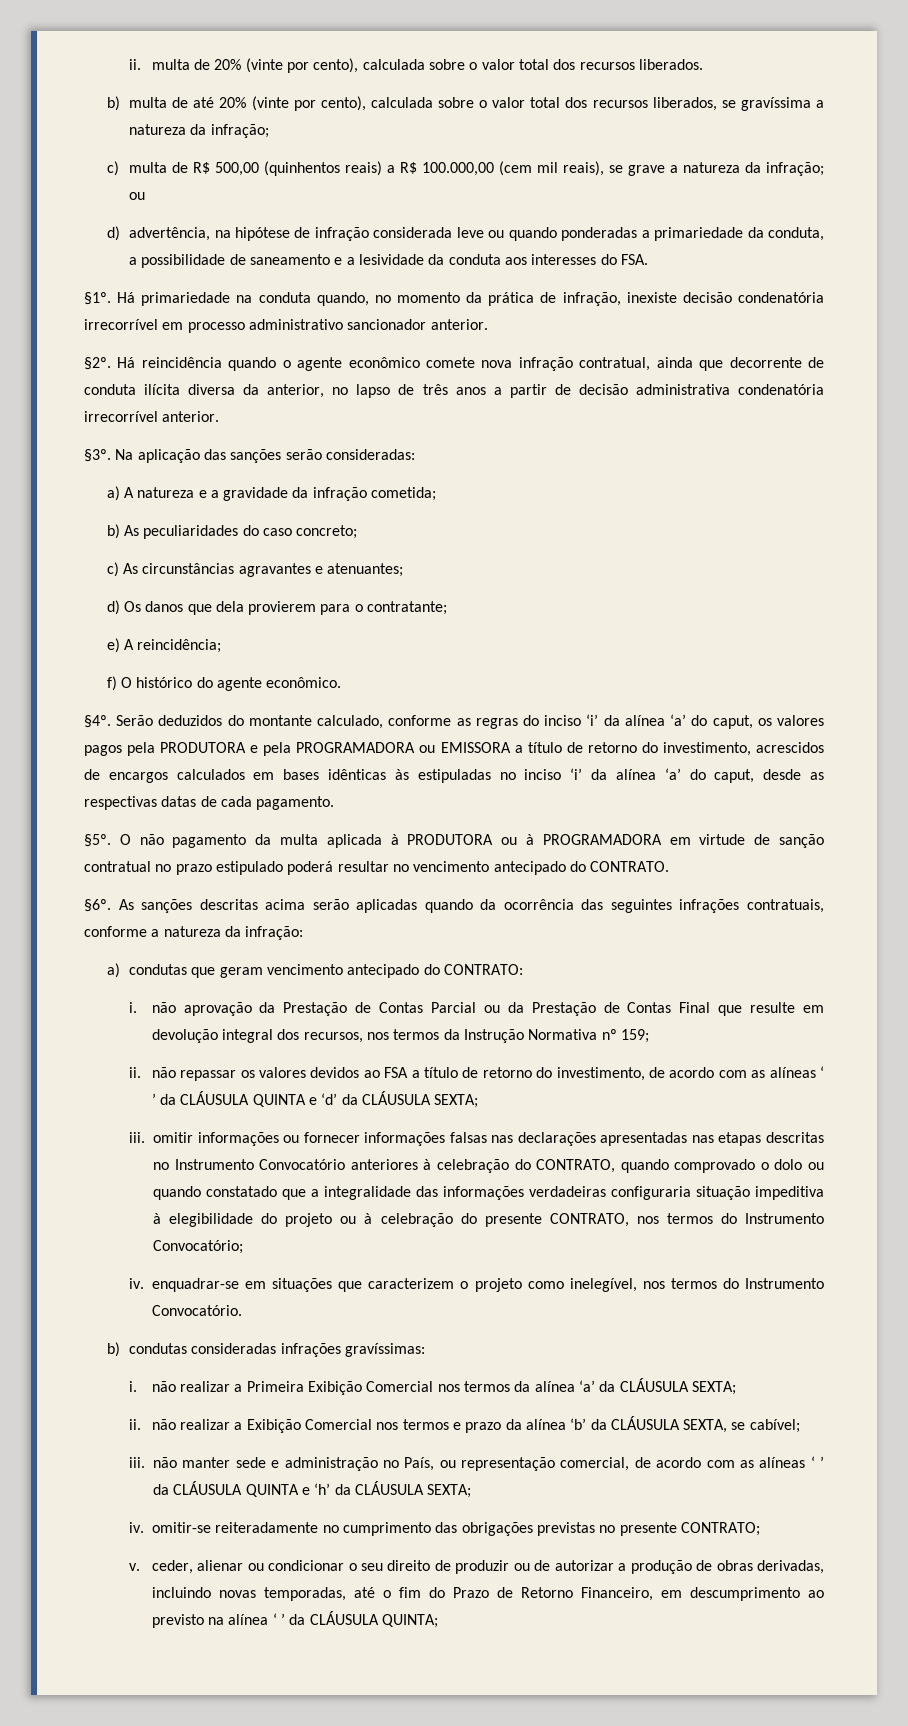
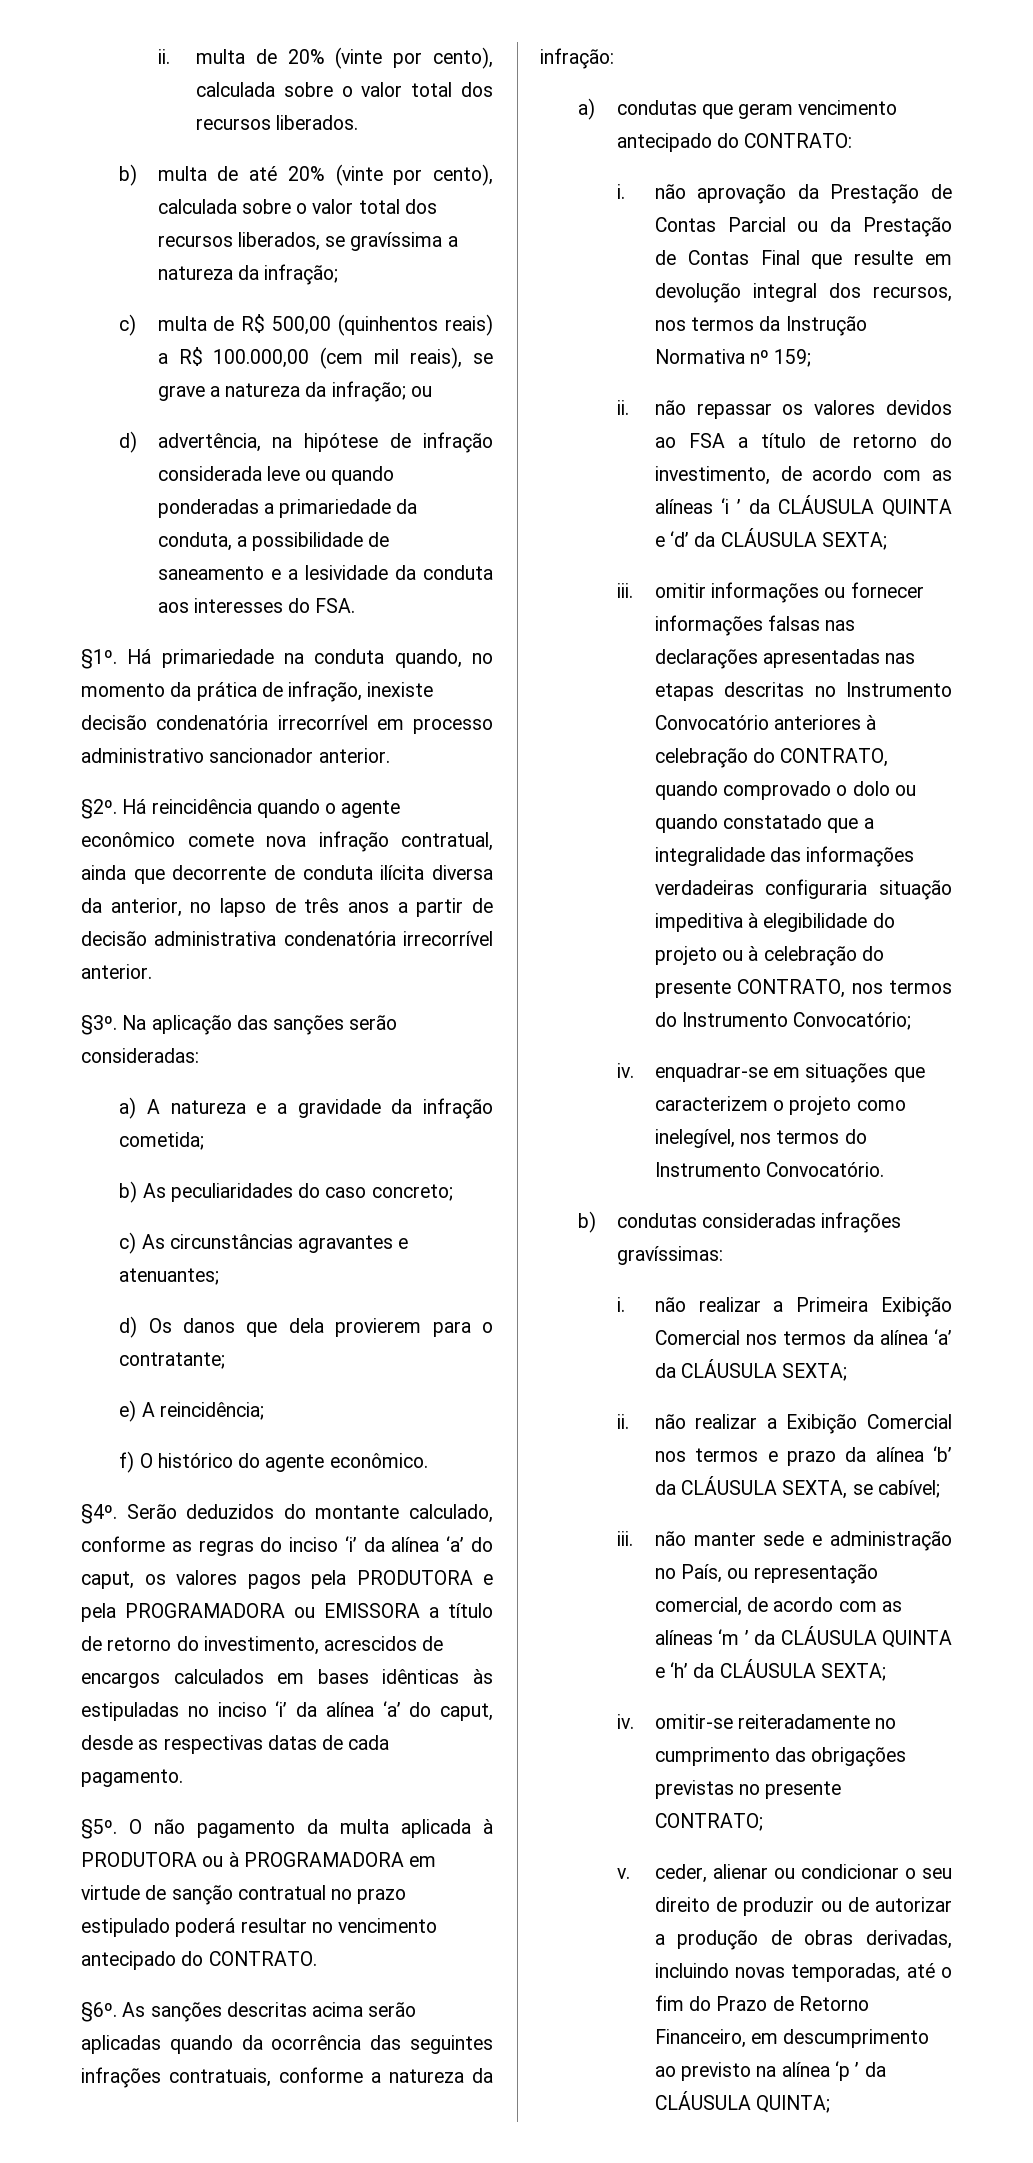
- ii. não repassar os valores devidos ao FSA a título de retorno do investimento, de acordo com as alíneas ‘ ’ da CLÁUSULA QUINTA e ‘d’ da CLÁUSULA SEXTA;
+ ii. não repassar os valores devidos ao FSA a título de retorno do investimento, de acordo com as alíneas ‘i ’ da CLÁUSULA QUINTA e ‘d’ da CLÁUSULA SEXTA;
- iii. não manter sede e administração no País, ou representação comercial, de acordo com as alíneas ‘ ’ da CLÁUSULA QUINTA e ‘h’ da CLÁUSULA SEXTA;
+ iii. não manter sede e administração no País, ou representação comercial, de acordo com as alíneas ‘m ’ da CLÁUSULA QUINTA e ‘h’ da CLÁUSULA SEXTA;
- v. ceder, alienar ou condicionar o seu direito de produzir ou de autorizar a produção de obras derivadas, incluindo novas temporadas, até o fim do Prazo de Retorno Financeiro, em descumprimento ao previsto na alínea ‘ ’ da CLÁUSULA QUINTA;
+ v. ceder, alienar ou condicionar o seu direito de produzir ou de autorizar a produção de obras derivadas, incluindo novas temporadas, até o fim do Prazo de Retorno Financeiro, em descumprimento ao previsto na alínea ‘p ’ da CLÁUSULA QUINTA;

